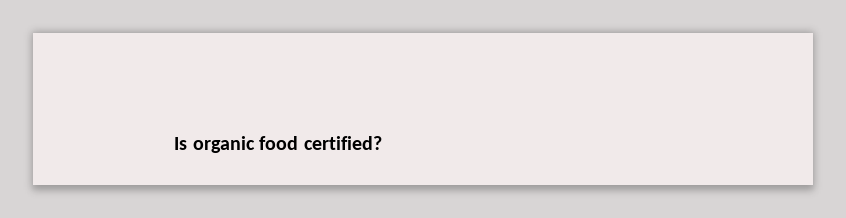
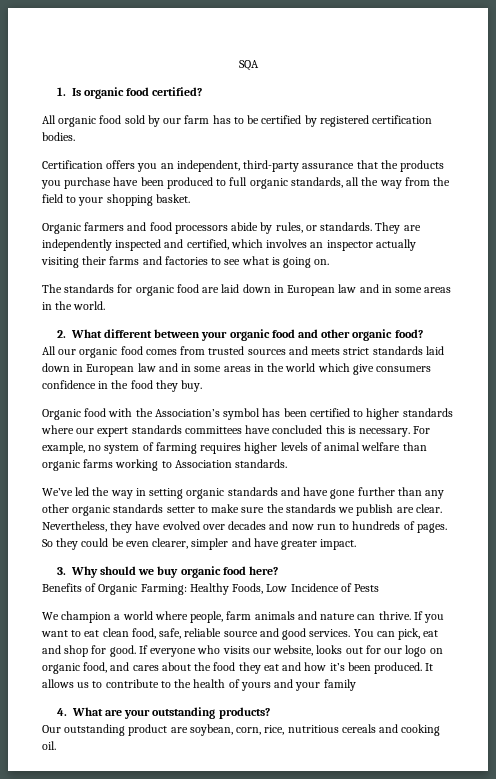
- Is organic food certified?
+ SQA
+ 1. Is organic food certified?
+ All organic food sold by our farm has to be certified by registered certification bodies.
+ Certification offers you an independent, third-party assurance that the products you purchase have been produced to full organic standards, all the way from the field to your shopping basket.
+ Organic farmers and food processors abide by rules, or standards. They are independently inspected and certified, which involves an inspector actually visiting their farms and factories to see what is going on.
+ The standards for organic food are laid down in European law and in some areas in the world.
+ 2. What different between your organic food and other organic food?
+ All our organic food comes from trusted sources and meets strict standards laid down in European law and in some areas in the world which give consumers confidence in the food they buy.
+ Organic food with the Association’s symbol has been certified to higher standards where our expert standards committees have concluded this is necessary. For example, no system of farming requires higher levels of animal welfare than organic farms working to Association standards.
+ We’ve led the way in setting organic standards and have gone further than any other organic standards setter to make sure the standards we publish are clear. Nevertheless, they have evolved over decades and now run to hundreds of pages. So they could be even clearer, simpler and have greater impact.
+ 3. Why should we buy organic food here?
+ Benefits of Organic Farming: Healthy Foods, Low Incidence of Pests
+ We champion a world where people, farm animals and nature can thrive. If you want to eat clean food, safe, reliable source and good services. You can pick, eat and shop for good. If everyone who visits our website, looks out for our logo on organic food, and cares about the food they eat and how it’s been produced. It allows us to contribute to the health of yours and your family
+ 4. What are your outstanding products?
+ Our outstanding product are soybean, corn, rice, nutritious cereals and cooking oil.

